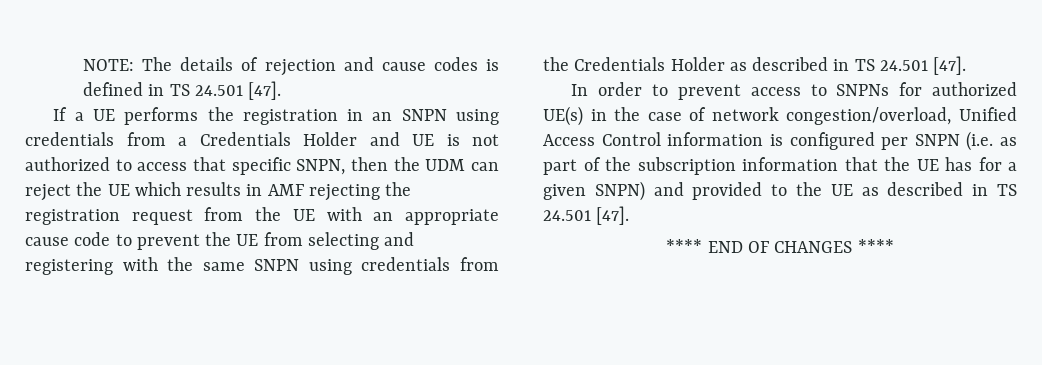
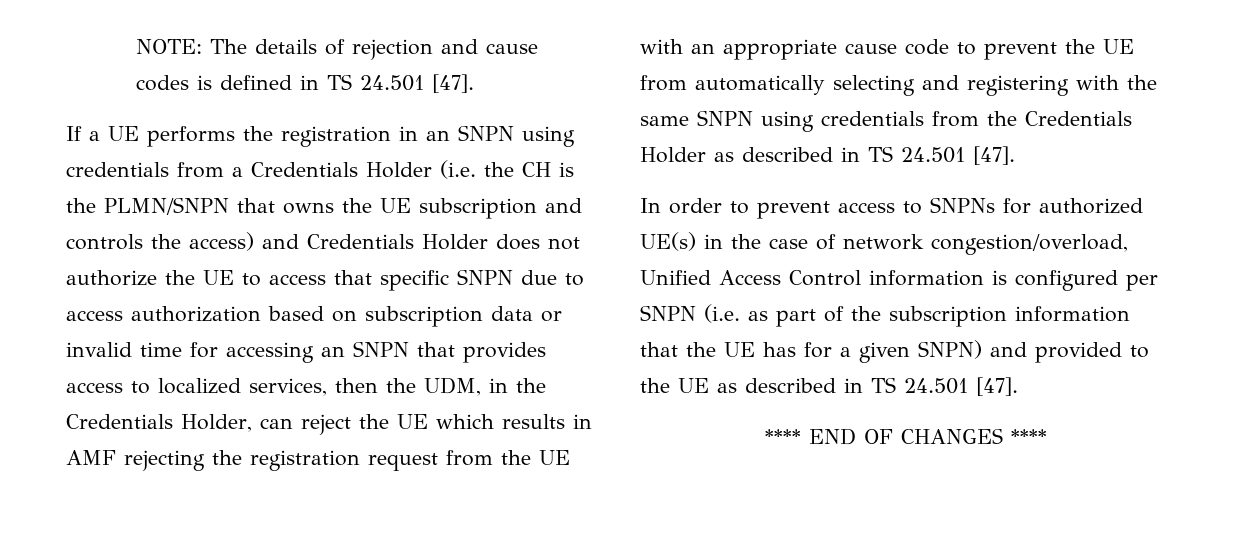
- If a UE performs the registration in an SNPN using credentials from a Credentials Holder and UE is not authorized to access that specific SNPN, then the UDM can reject the UE which results in AMF rejecting the registration request from the UE with an appropriate cause code to prevent the UE from selecting and registering with the same SNPN using credentials from the Credentials Holder as described in TS 24.501 [47].
+ If a UE performs the registration in an SNPN using credentials from a Credentials Holder (i.e. the CH is the PLMN/SNPN that owns the UE subscription and controls the access) and Credentials Holder does not authorize the UE to access that specific SNPN due to access authorization based on subscription data or invalid time for accessing an SNPN that provides access to localized services, then the UDM, in the Credentials Holder, can reject the UE which results in AMF rejecting the registration request from the UE with an appropriate cause code to prevent the UE from automatically selecting and registering with the same SNPN using credentials from the Credentials Holder as described in TS 24.501 [47].

